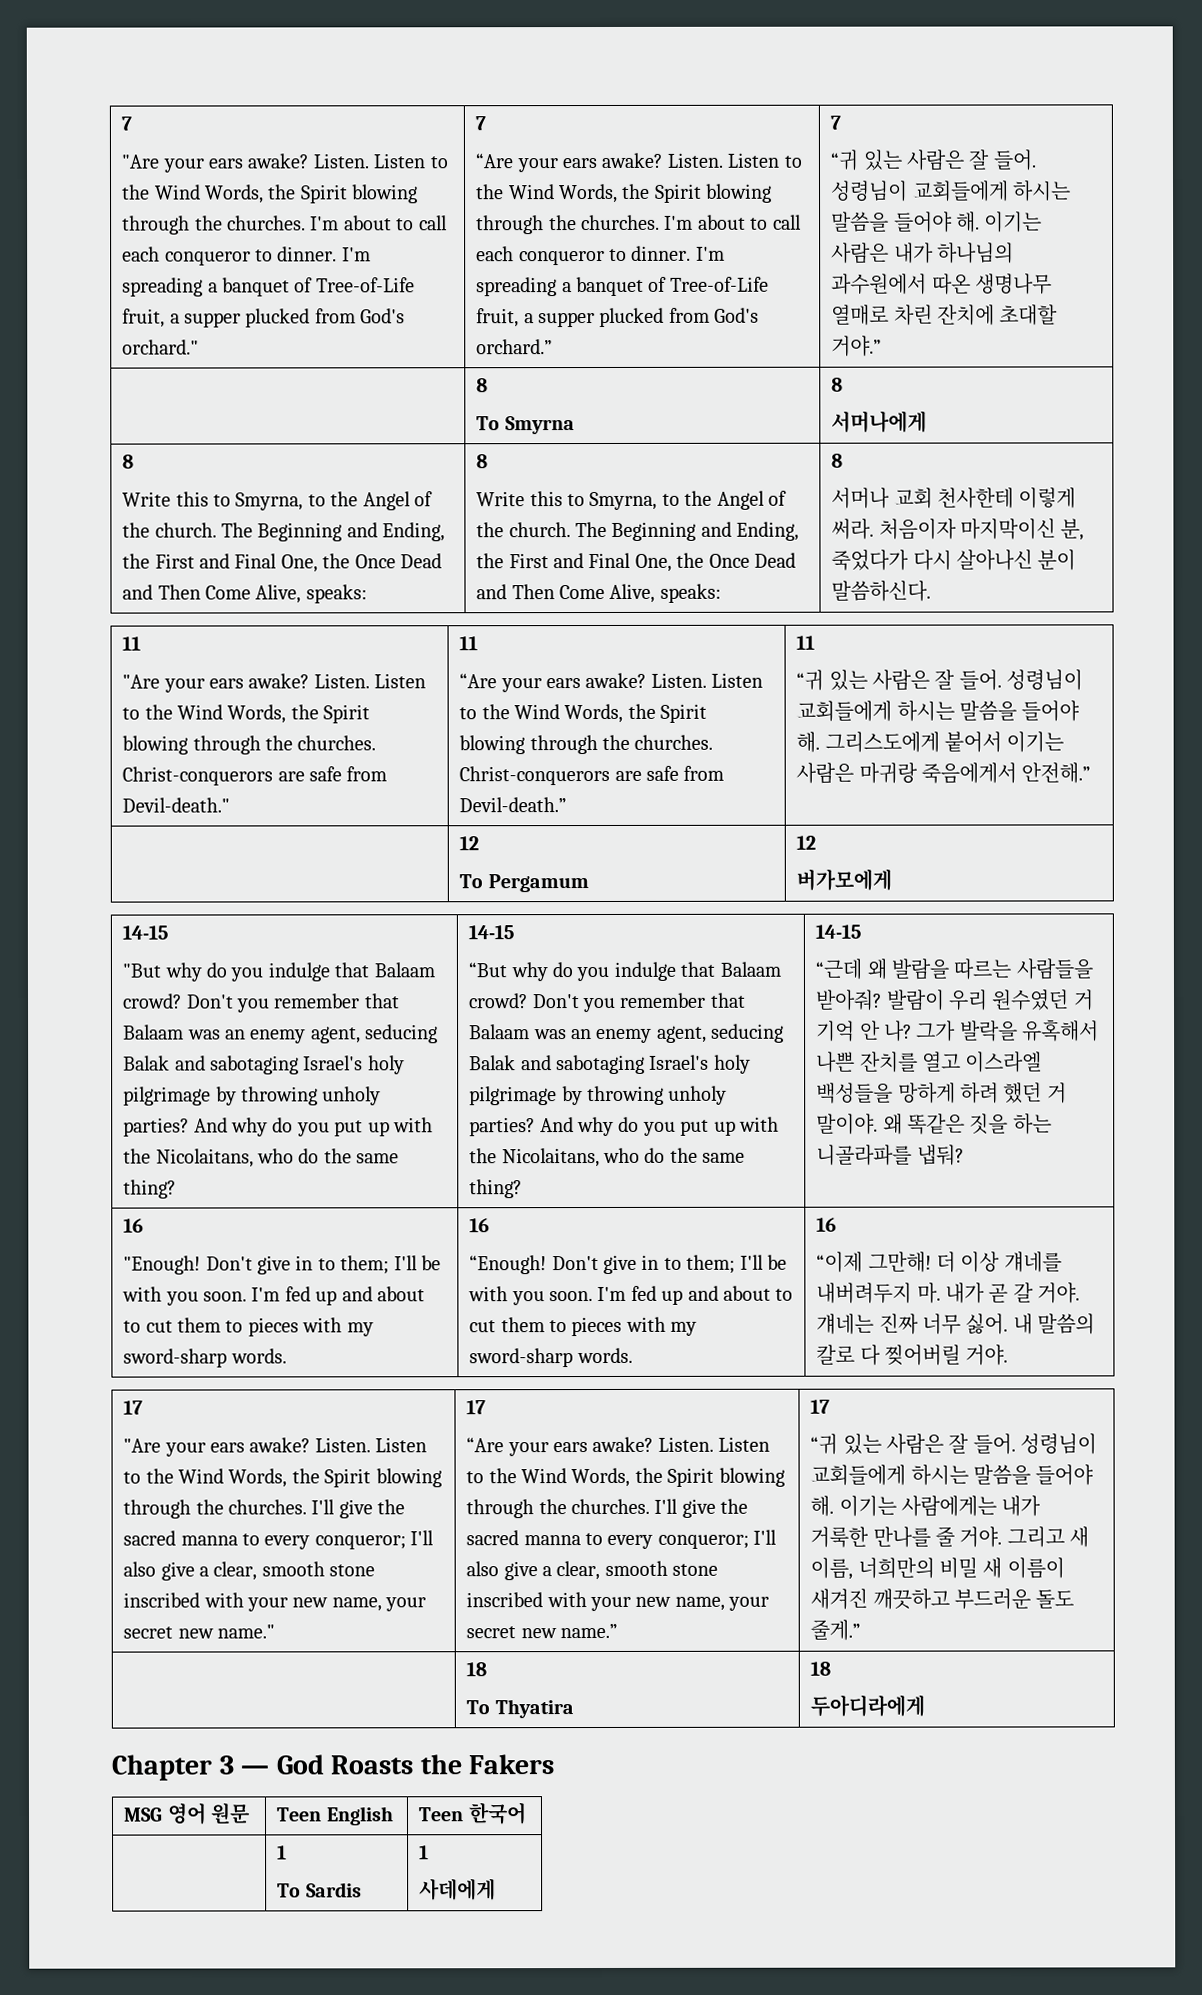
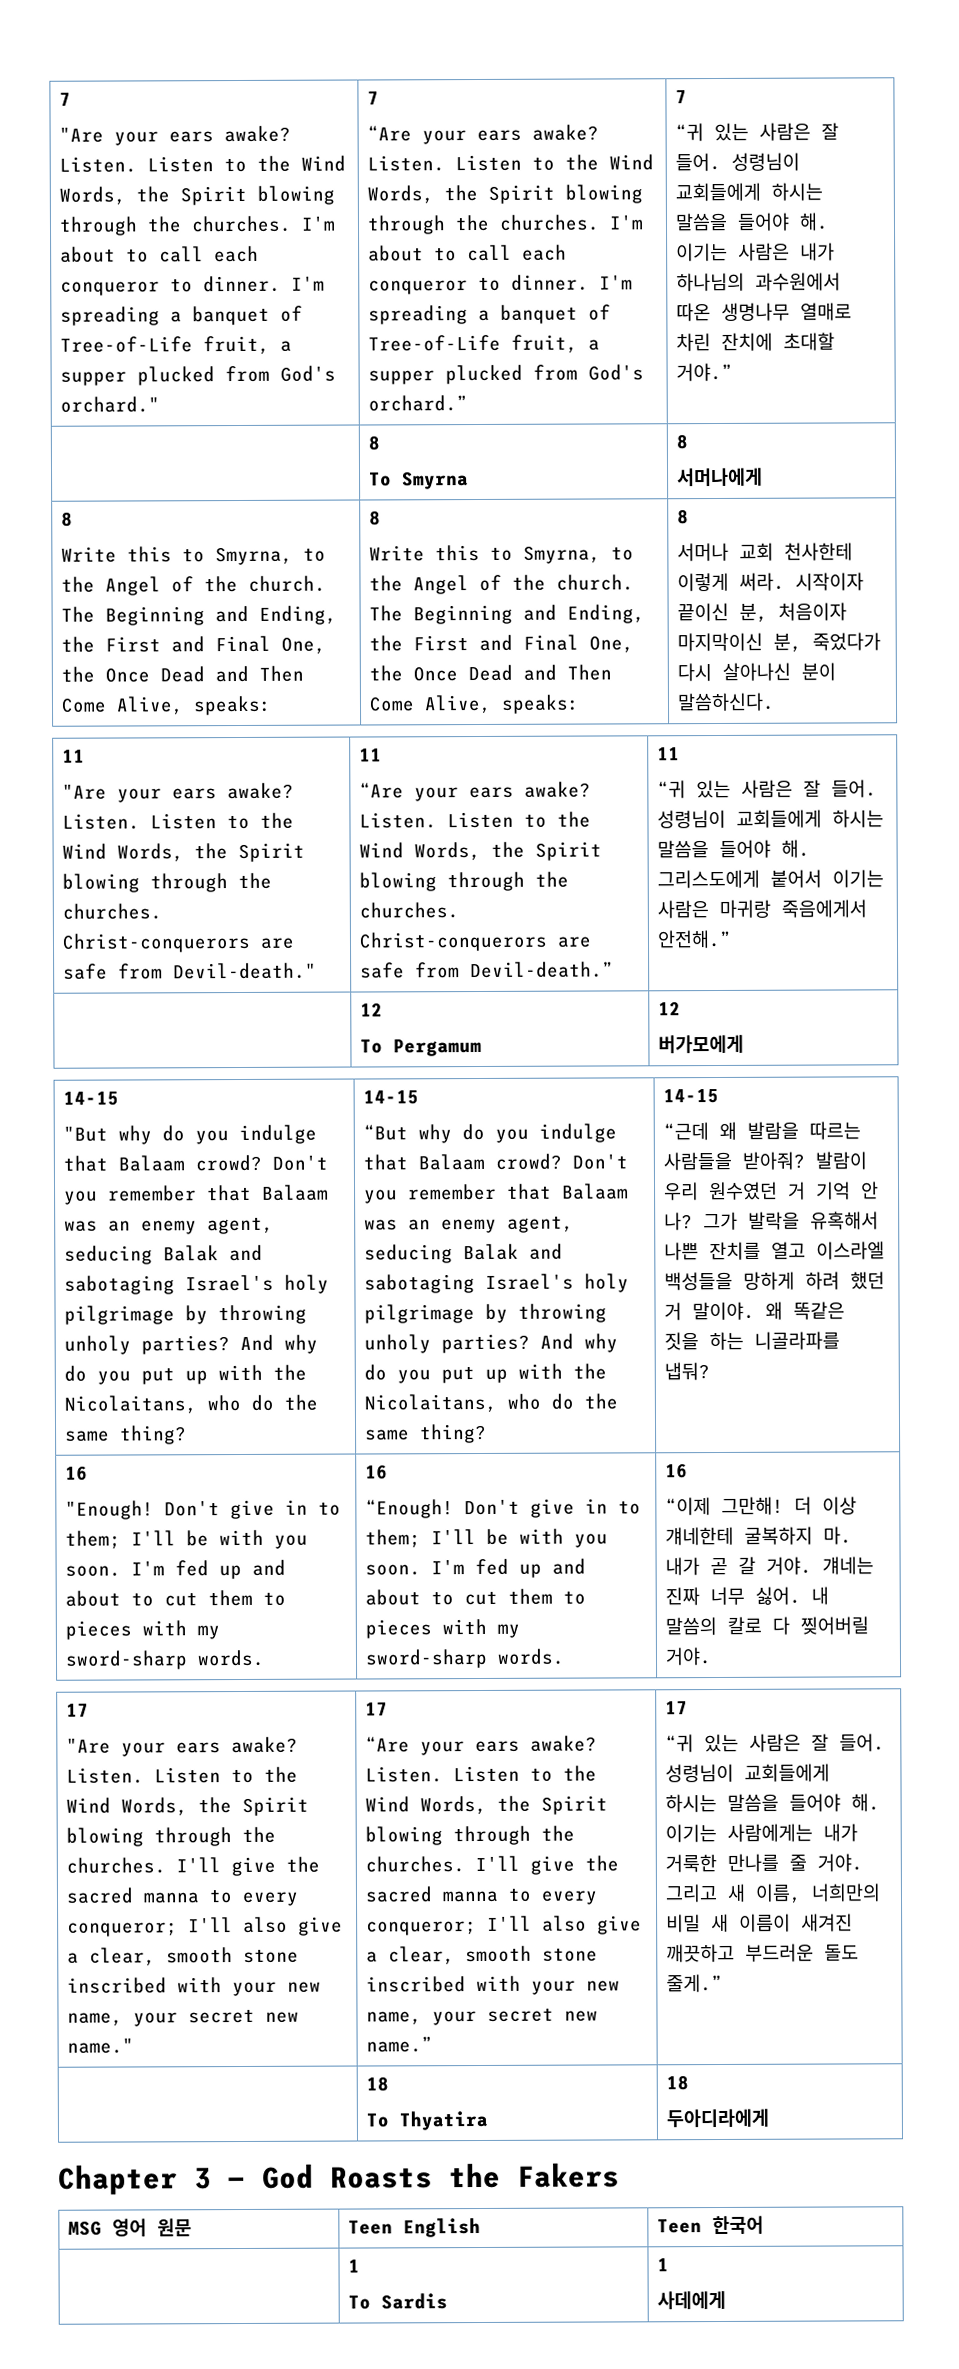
- 처음이자 마지막이신 분, 죽었다가 다시 살아나신 분이 말씀하신다.
+ 시작이자 끝이신 분, 처음이자 마지막이신 분, 죽었다가 다시 살아나신 분이 말씀하신다.
- 더 이상 걔네를 내버려두지 마.
+ 더 이상 걔네한테 굴복하지 마.

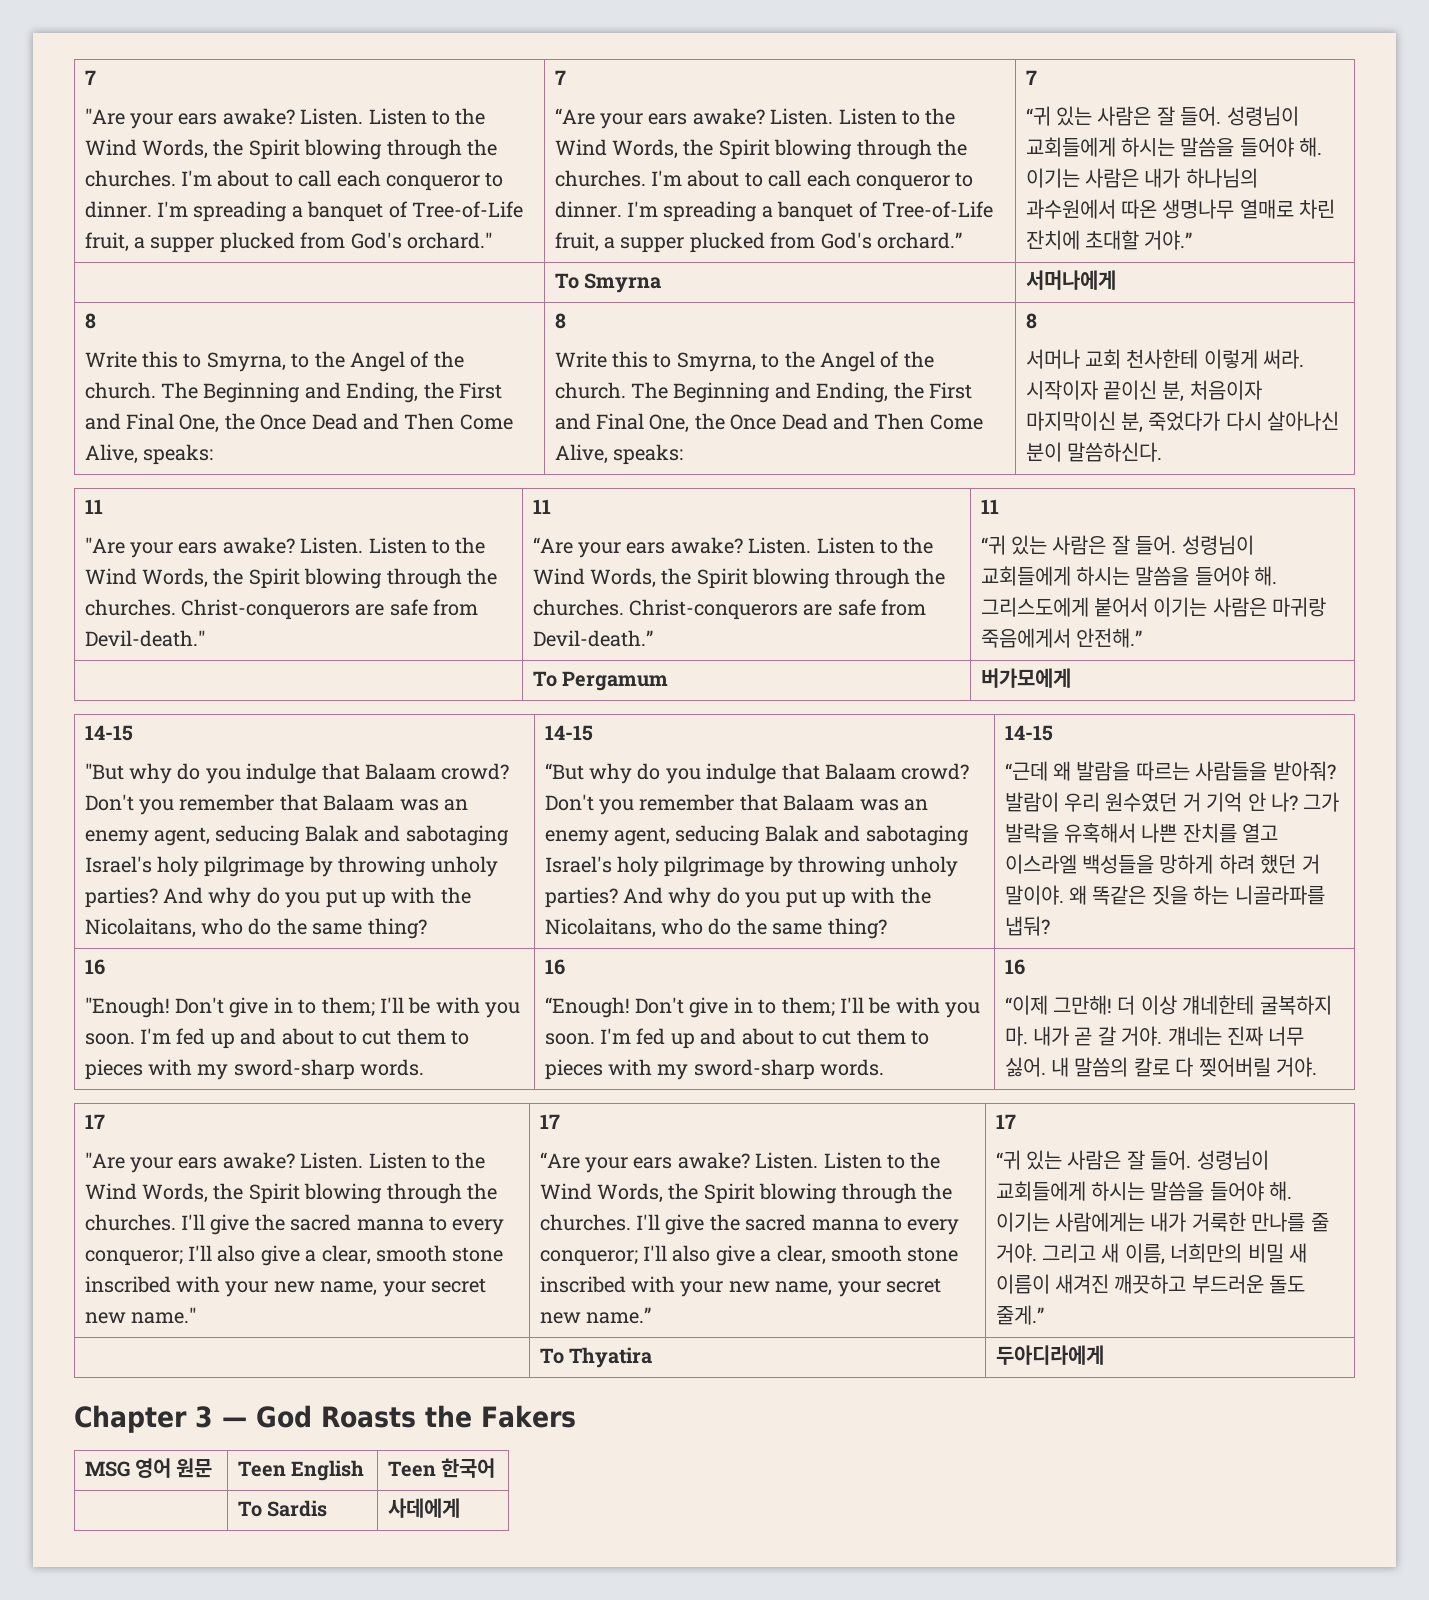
  이기는 사람은 내가 하나님의 과수원에서 따온 생명나무 열매로 차린 잔치에 초대할 거야.”
- | 8
- To Smyrna | 8
- 서머나에게
+ | To Smyrna | 서머나에게
  그리스도에게 붙어서 이기는 사람은 마귀랑 죽음에게서 안전해.”
- | 12
- To Pergamum | 12
- 버가모에게
+ | To Pergamum | 버가모에게
  그리고 새 이름, 너희만의 비밀 새 이름이 새겨진 깨끗하고 부드러운 돌도 줄게.”
- | 18
- To Thyatira | 18
- 두아디라에게
+ | To Thyatira | 두아디라에게
  MSG 영어 원문 | Teen English | Teen 한국어
- | 1
- To Sardis | 1
- 사데에게
+ | To Sardis | 사데에게

